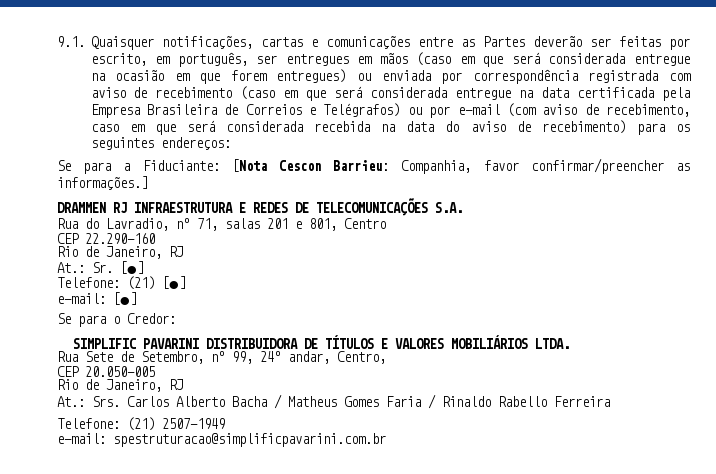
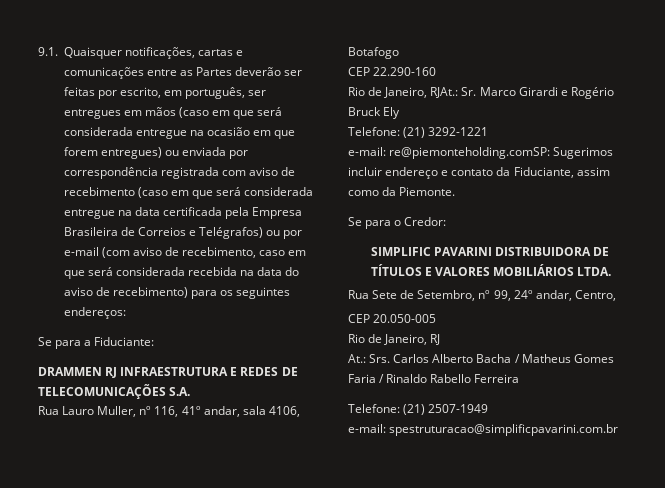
- Se para a Fiduciante: [Nota Cescon Barrieu: Companhia, favor confirmar/preencher as informações.]
+ Se para a Fiduciante:
- Rua do Lavradio, nº 71, salas 201 e 801, Centro
+ Rua Lauro Muller, nº 116, 41º andar, sala 4106, Botafogo
  CEP 22.290-160
- Rio de Janeiro, RJ
- At.: Sr. [●]
- Telefone: (21) [●]
- e-mail: [●]
+ Rio de Janeiro, RJAt.: Sr. Marco Girardi e Rogério Bruck Ely
+ Telefone: (21) 3292-1221
+ e-mail: re@piemonteholding.comSP: Sugerimos incluir endereço e contato da Fiduciante, assim como da Piemonte.

